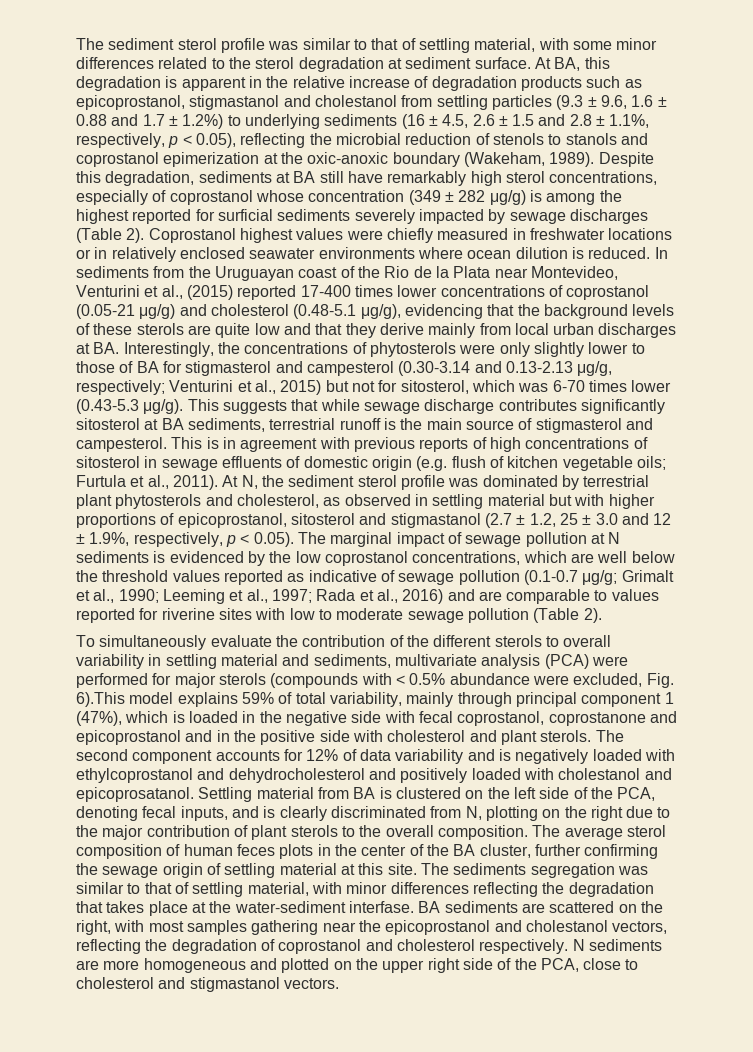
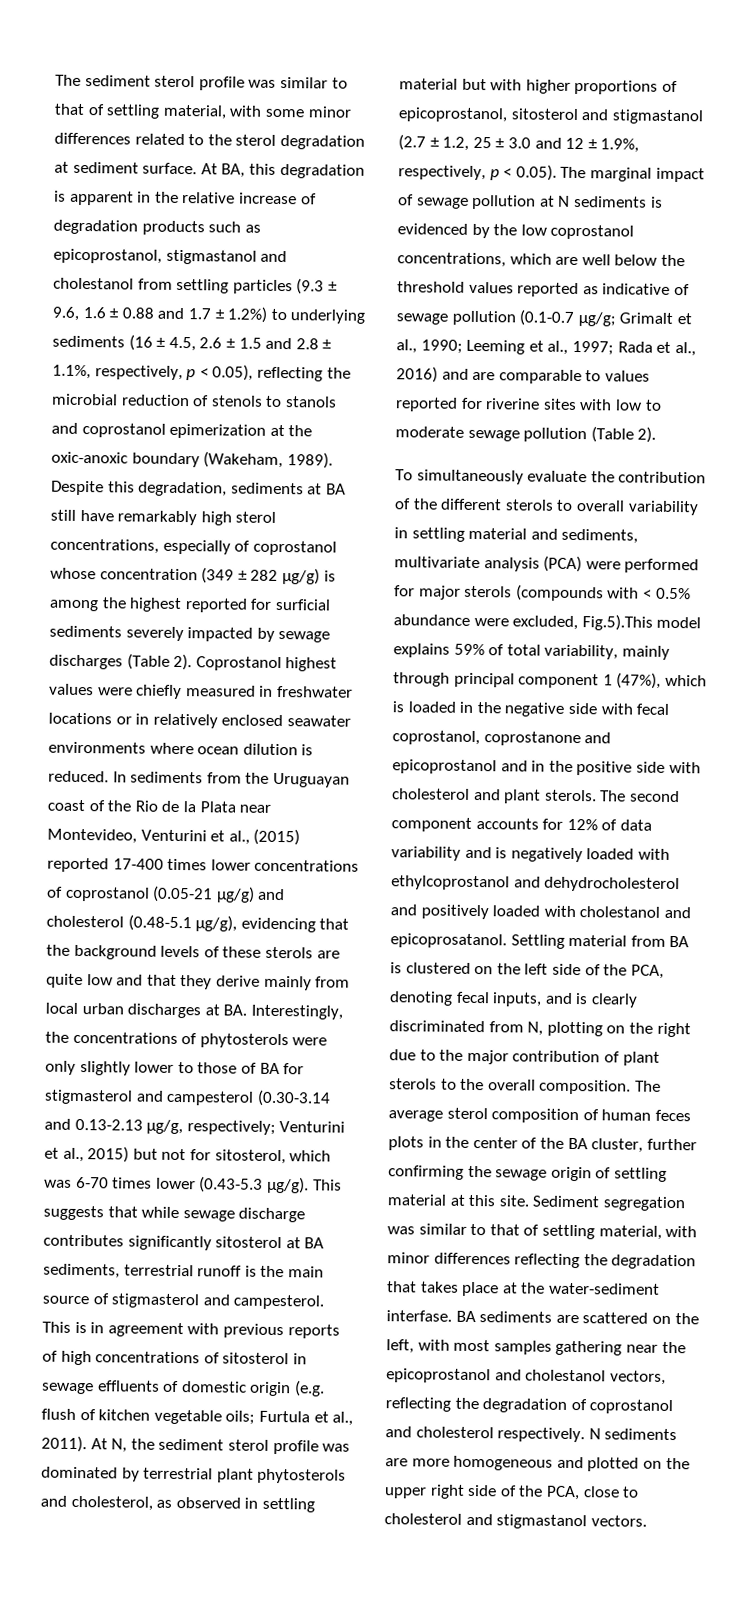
- To simultaneously evaluate the contribution of the different sterols to overall variability in settling material and sediments, multivariate analysis (PCA) were performed for major sterols (compounds with < 0.5% abundance were excluded, Fig. 6).This model explains 59% of total variability, mainly through principal component 1 (47%), which is loaded in the negative side with fecal coprostanol, coprostanone and epicoprostanol and in the positive side with cholesterol and plant sterols.
+ To simultaneously evaluate the contribution of the different sterols to overall variability in settling material and sediments, multivariate analysis (PCA) were performed for major sterols (compounds with < 0.5% abundance were excluded, Fig.5).This model explains 59% of total variability, mainly through principal component 1 (47%), which is loaded in the negative side with fecal coprostanol, coprostanone and epicoprostanol and in the positive side with cholesterol and plant sterols.
- The sediments segregation was similar to that of settling material, with minor differences reflecting the degradation that takes place at the water-sediment interfase.
+ Sediment segregation was similar to that of settling material, with minor differences reflecting the degradation that takes place at the water-sediment interfase.
- BA sediments are scattered on the right, with most samples gathering near the epicoprostanol and cholestanol vectors, reflecting the degradation of coprostanol and cholesterol respectively.
+ BA sediments are scattered on the left, with most samples gathering near the epicoprostanol and cholestanol vectors, reflecting the degradation of coprostanol and cholesterol respectively.

